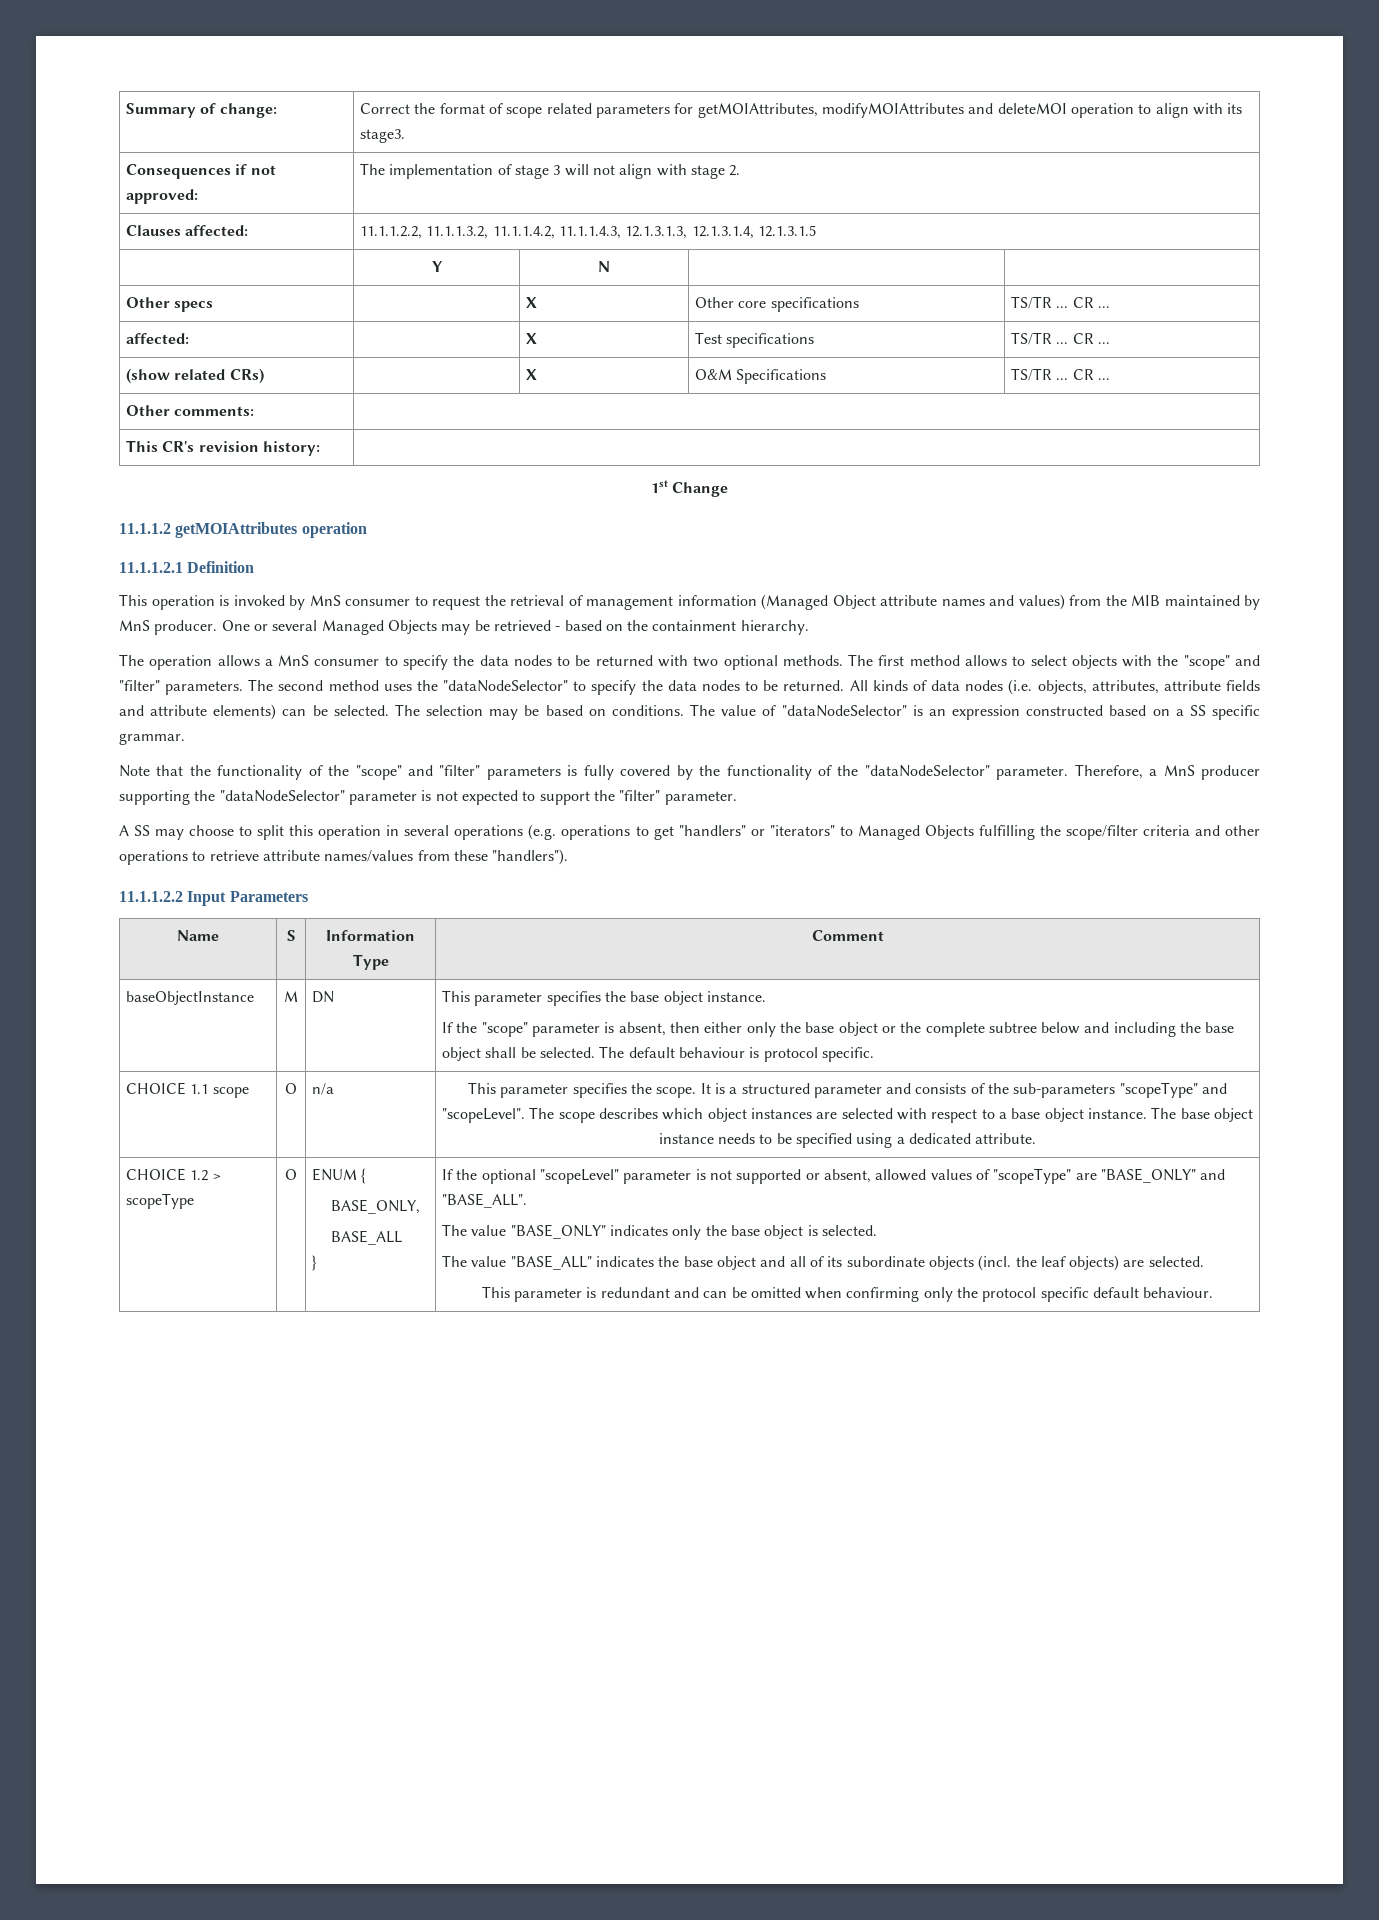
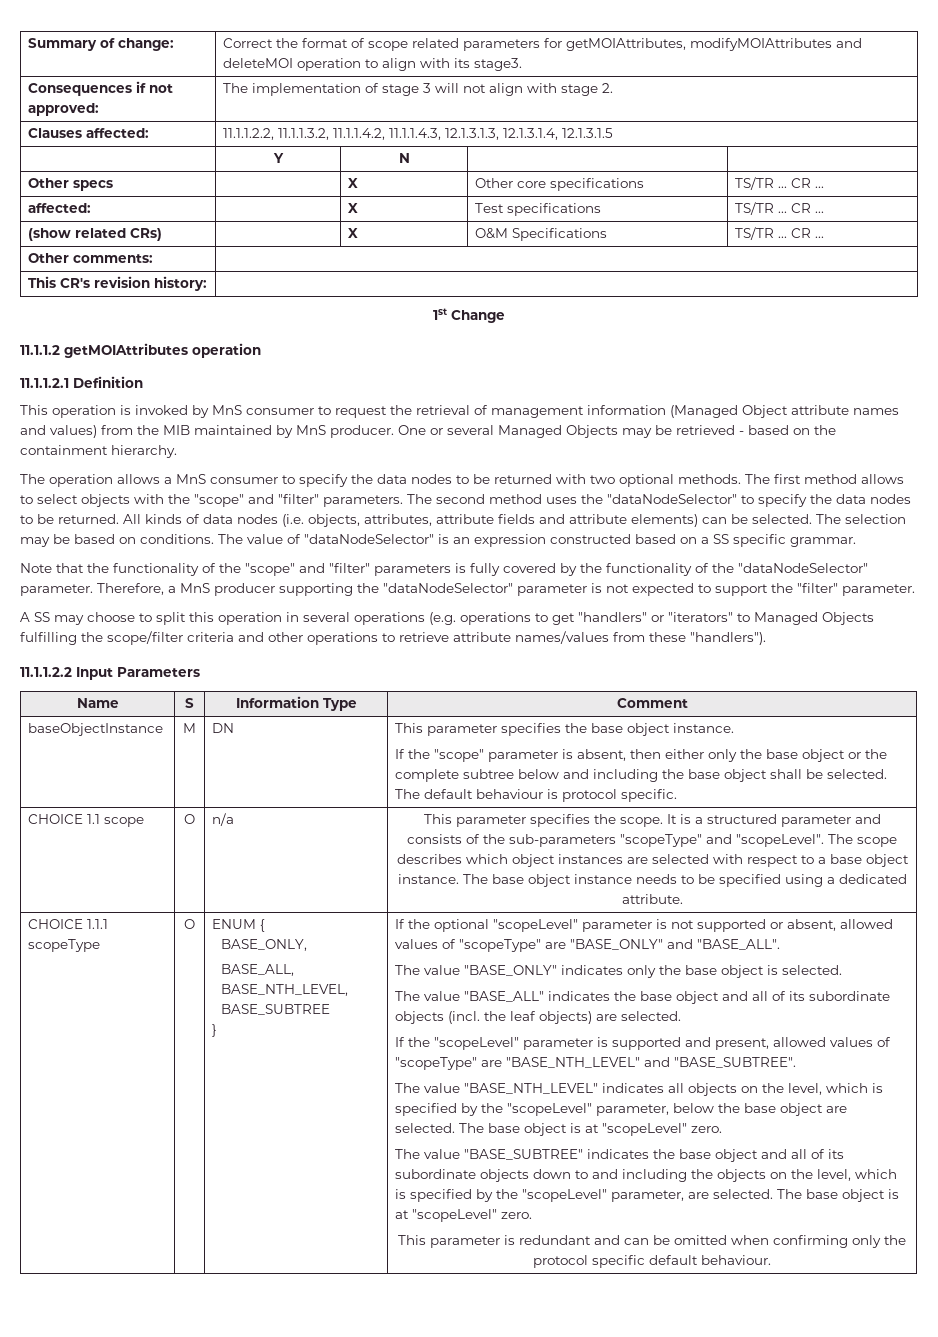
- CHOICE 1.2 > scopeType
+ CHOICE 1.1.1 scopeType
- BASE_ALL
+ BASE_ALL, BASE_NTH_LEVEL, BASE_SUBTREE
+ If the "scopeLevel" parameter is supported and present, allowed values of "scopeType" are "BASE_NTH_LEVEL" and "BASE_SUBTREE".
+ The value "BASE_NTH_LEVEL" indicates all objects on the level, which is specified by the "scopeLevel" parameter, below the base object are selected. The base object is at "scopeLevel" zero.
+ The value "BASE_SUBTREE" indicates the base object and all of its subordinate objects down to and including the objects on the level, which is specified by the "scopeLevel" parameter, are selected. The base object is at "scopeLevel" zero.

